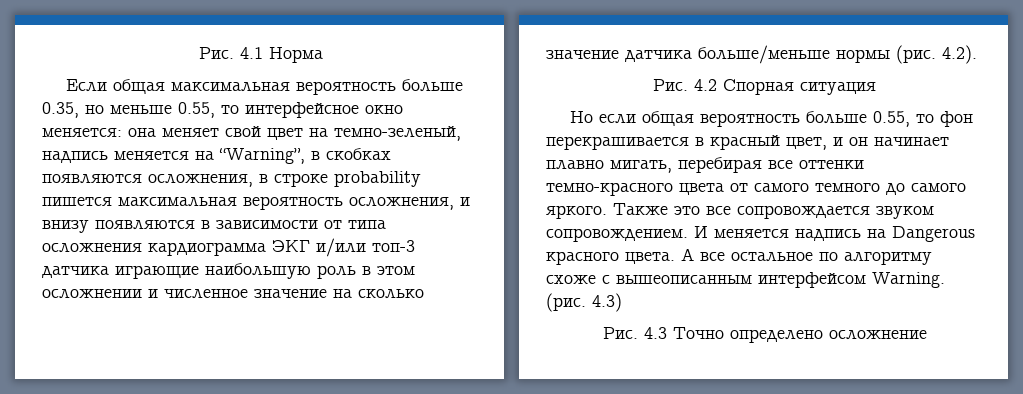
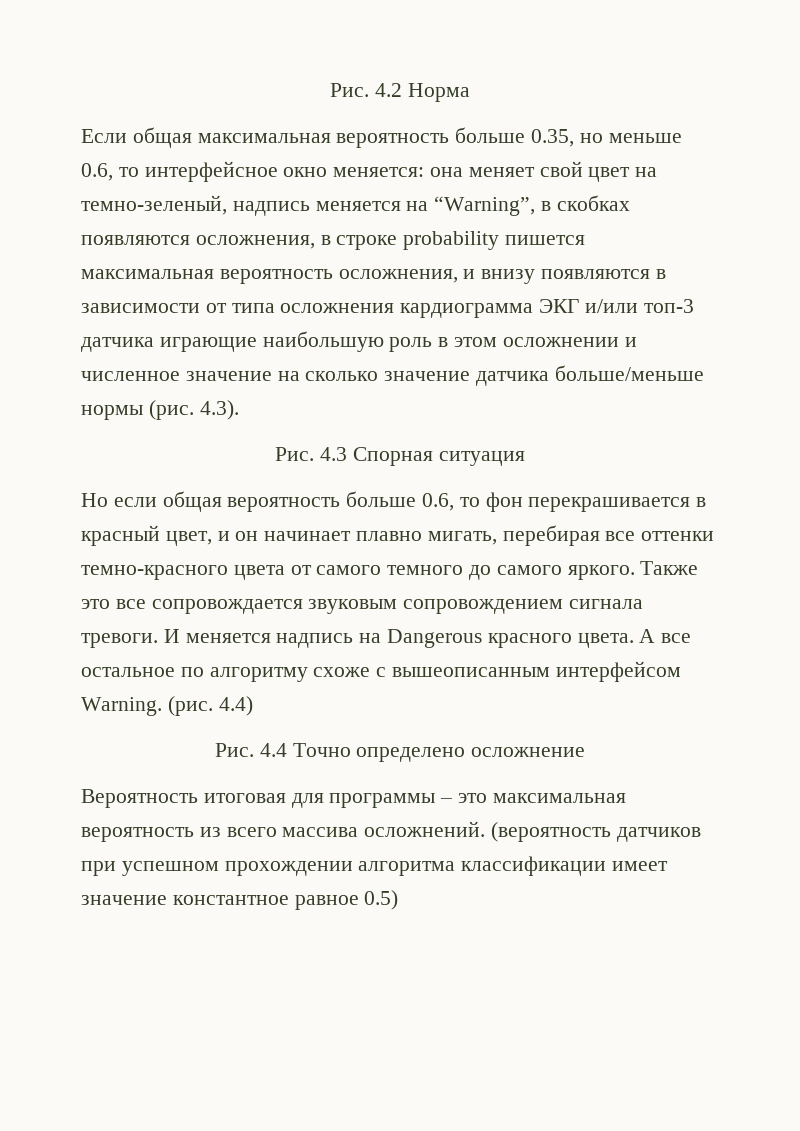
- Рис. 4.1 Норма
+ Рис. 4.2 Норма
- Если общая максимальная вероятность больше 0.35, но меньше 0.55, то интерфейсное окно меняется:
+ Если общая максимальная вероятность больше 0.35, но меньше 0.6, то интерфейсное окно меняется:
- 4.2).
- Рис. 4.2 Спорная ситуация
+ 4.3).
+ Рис. 4.3 Спорная ситуация
- Но если общая вероятность больше 0.55, то фон перекрашивается в красный цвет, и он начинает плавно мигать, перебирая все оттенки темно-красного цвета от самого темного до самого яркого.
+ Но если общая вероятность больше 0.6, то фон перекрашивается в красный цвет, и он начинает плавно мигать, перебирая все оттенки темно-красного цвета от самого темного до самого яркого.
- Также это все сопровождается звуком сопровождением.
+ Также это все сопровождается звуковым сопровождением сигнала тревоги.
- 4.3)
- Рис. 4.3 Точно определено осложнение
+ 4.4)
+ Рис. 4.4 Точно определено осложнение
+ Вероятность итоговая для программы – это максимальная вероятность из всего массива осложнений. (вероятность датчиков при успешном прохождении алгоритма классификации имеет значение константное равное 0.5)

